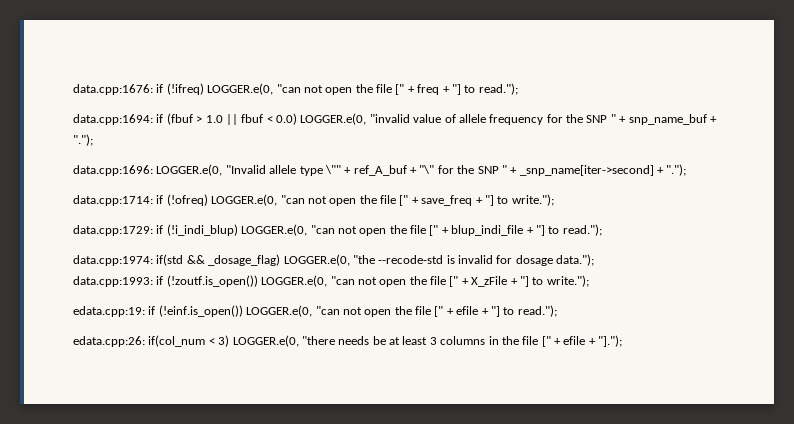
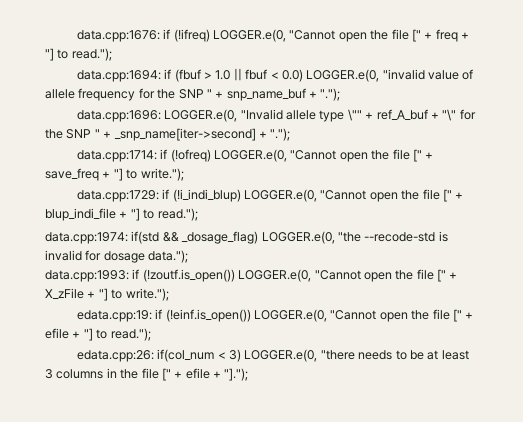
- data.cpp:1676: if (!ifreq) LOGGER.e(0, "can not open the file [" + freq + "] to read.");
+ data.cpp:1676: if (!ifreq) LOGGER.e(0, "Cannot open the file [" + freq + "] to read.");
- data.cpp:1714: if (!ofreq) LOGGER.e(0, "can not open the file [" + save_freq + "] to write.");
+ data.cpp:1714: if (!ofreq) LOGGER.e(0, "Cannot open the file [" + save_freq + "] to write.");
- data.cpp:1729: if (!i_indi_blup) LOGGER.e(0, "can not open the file [" + blup_indi_file + "] to read.");
+ data.cpp:1729: if (!i_indi_blup) LOGGER.e(0, "Cannot open the file [" + blup_indi_file + "] to read.");
- data.cpp:1993: if (!zoutf.is_open()) LOGGER.e(0, "can not open the file [" + X_zFile + "] to write.");
+ data.cpp:1993: if (!zoutf.is_open()) LOGGER.e(0, "Cannot open the file [" + X_zFile + "] to write.");
- edata.cpp:19: if (!einf.is_open()) LOGGER.e(0, "can not open the file [" + efile + "] to read.");
+ edata.cpp:19: if (!einf.is_open()) LOGGER.e(0, "Cannot open the file [" + efile + "] to read.");
- edata.cpp:26: if(col_num < 3) LOGGER.e(0, "there needs be at least 3 columns in the file [" + efile + "].");
+ edata.cpp:26: if(col_num < 3) LOGGER.e(0, "there needs to be at least 3 columns in the file [" + efile + "].");

